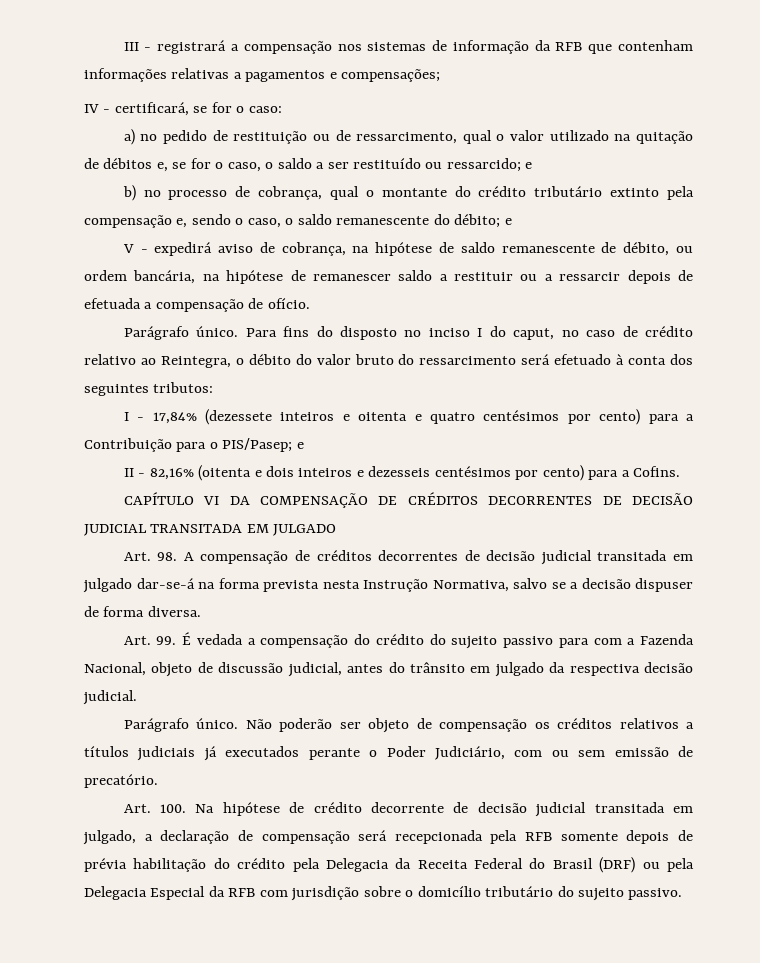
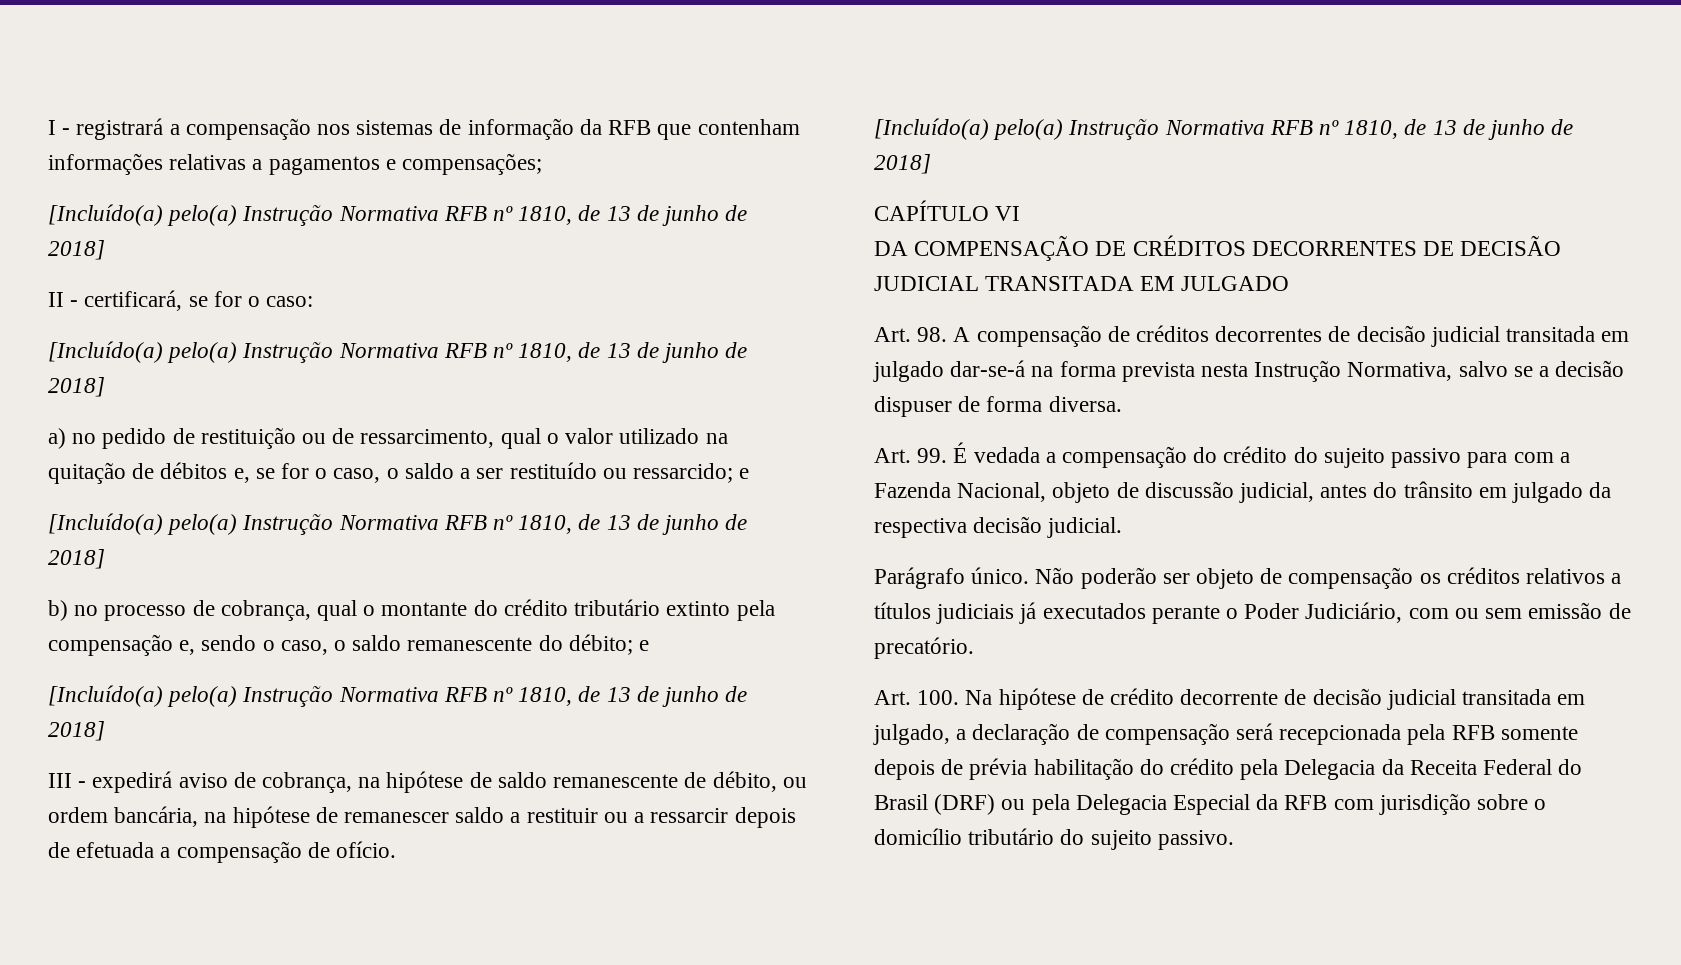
- III - registrará a compensação nos sistemas de informação da RFB que contenham informações relativas a pagamentos e compensações;
- IV - certificará, se for o caso:
+ I - registrará a compensação nos sistemas de informação da RFB que contenham informações relativas a pagamentos e compensações;
+ [Incluído(a) pelo(a) Instrução Normativa RFB nº 1810, de 13 de junho de 2018]
+ II - certificará, se for o caso:
+ [Incluído(a) pelo(a) Instrução Normativa RFB nº 1810, de 13 de junho de 2018]
  a) no pedido de restituição ou de ressarcimento, qual o valor utilizado na quitação de débitos e, se for o caso, o saldo a ser restituído ou ressarcido; e
+ [Incluído(a) pelo(a) Instrução Normativa RFB nº 1810, de 13 de junho de 2018]
  b) no processo de cobrança, qual o montante do crédito tributário extinto pela compensação e, sendo o caso, o saldo remanescente do débito; e
- V - expedirá aviso de cobrança, na hipótese de saldo remanescente de débito, ou ordem bancária, na hipótese de remanescer saldo a restituir ou a ressarcir depois de efetuada a compensação de ofício.
- Parágrafo único. Para fins do disposto no inciso I do caput, no caso de crédito relativo ao Reintegra, o débito do valor bruto do ressarcimento será efetuado à conta dos seguintes tributos:
- I - 17,84% (dezessete inteiros e oitenta e quatro centésimos por cento) para a Contribuição para o PIS/Pasep; e
- II - 82,16% (oitenta e dois inteiros e dezesseis centésimos por cento) para a Cofins.
+ [Incluído(a) pelo(a) Instrução Normativa RFB nº 1810, de 13 de junho de 2018]
+ III - expedirá aviso de cobrança, na hipótese de saldo remanescente de débito, ou ordem bancária, na hipótese de remanescer saldo a restituir ou a ressarcir depois de efetuada a compensação de ofício.
+ [Incluído(a) pelo(a) Instrução Normativa RFB nº 1810, de 13 de junho de 2018]
- CAPÍTULO VI DA COMPENSAÇÃO DE CRÉDITOS DECORRENTES DE DECISÃO JUDICIAL TRANSITADA EM JULGADO
+ CAPÍTULO VI
+ DA COMPENSAÇÃO DE CRÉDITOS DECORRENTES DE DECISÃO JUDICIAL TRANSITADA EM JULGADO

